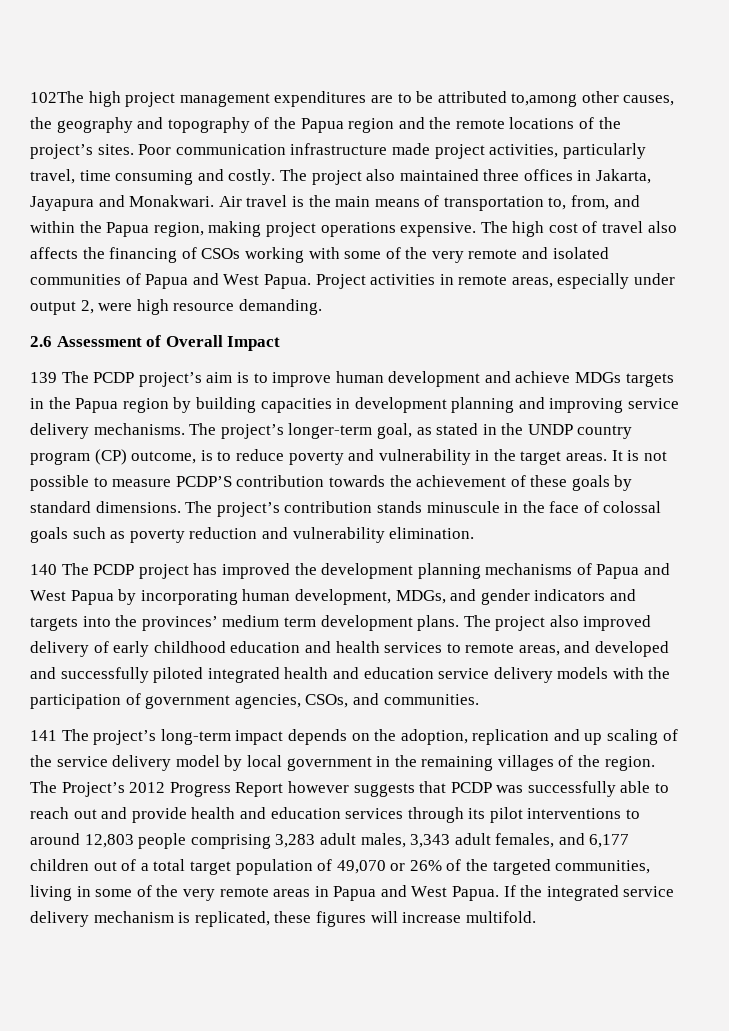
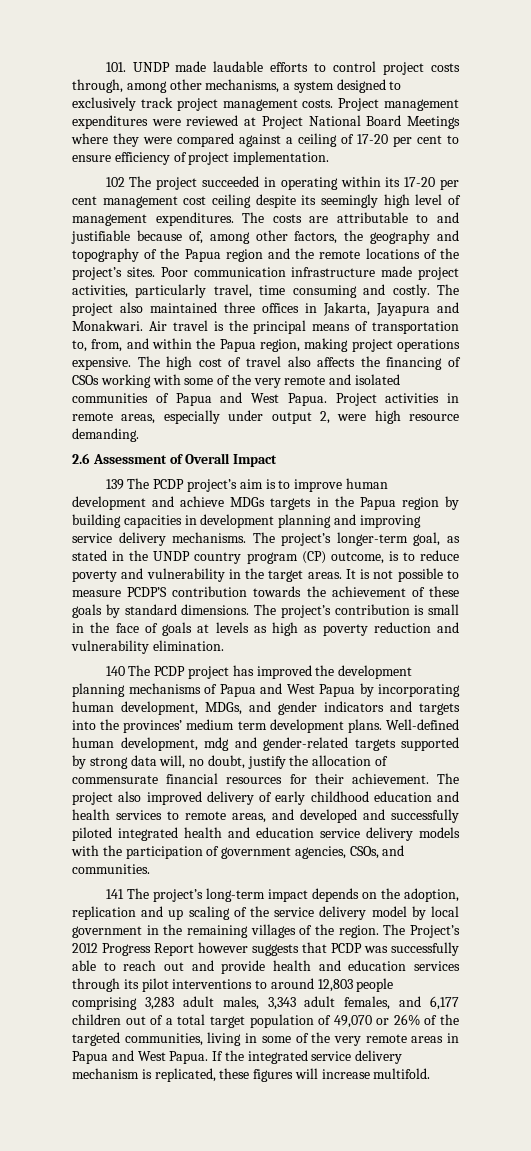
- 102The high project management expenditures are to be attributed to,among other causes, the geography and topography of the Papua region and the remote locations of the project’s sites.
+ 101. UNDP made laudable efforts to control project costs through, among other mechanisms, a system designed to exclusively track project management costs. Project management expenditures were reviewed at Project National Board Meetings where they were compared against a ceiling of 17-20 per cent to ensure efficiency of project implementation.
+ 102 The project succeeded in operating within its 17-20 per cent management cost ceiling despite its seemingly high level of management expenditures. The costs are attributable to and justifiable because of, among other factors, the geography and topography of the Papua region and the remote locations of the project’s sites.
- Air travel is the main means of transportation to, from, and within the Papua region, making project operations expensive.
+ Air travel is the principal means of transportation to, from, and within the Papua region, making project operations expensive.
- The project’s contribution stands minuscule in the face of colossal goals such as poverty reduction and vulnerability elimination.
+ The project’s contribution is small in the face of goals at levels as high as poverty reduction and vulnerability elimination.
+ Well-defined human development, mdg and gender-related targets supported by strong data will, no doubt, justify the allocation of commensurate financial resources for their achievement.

